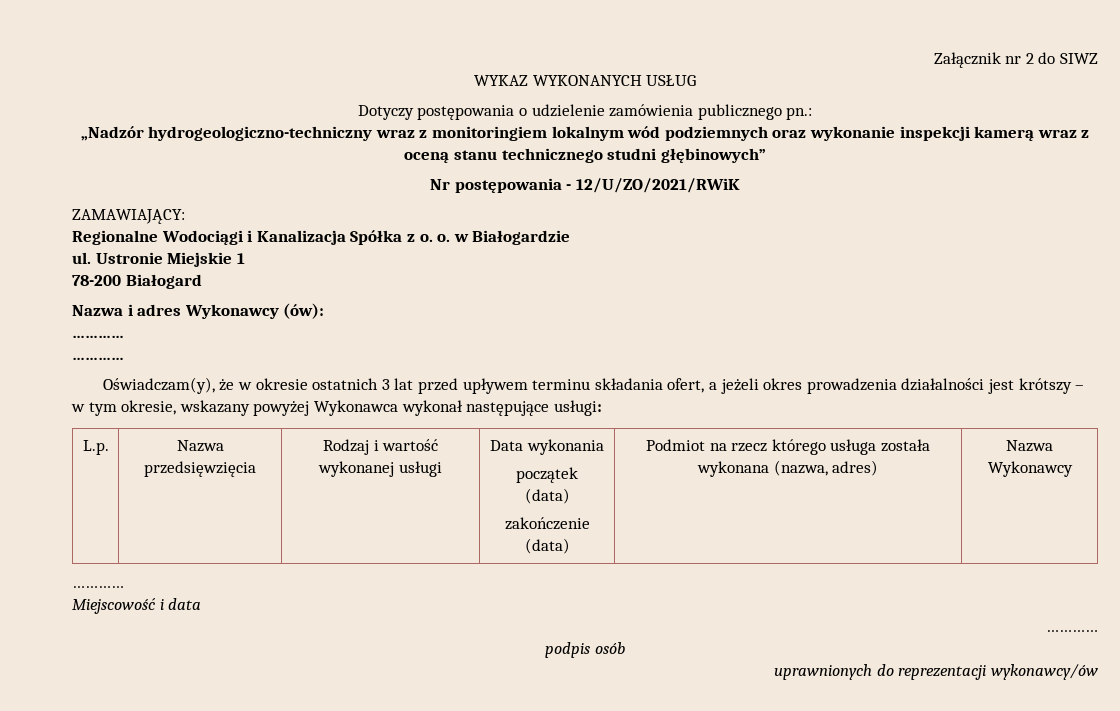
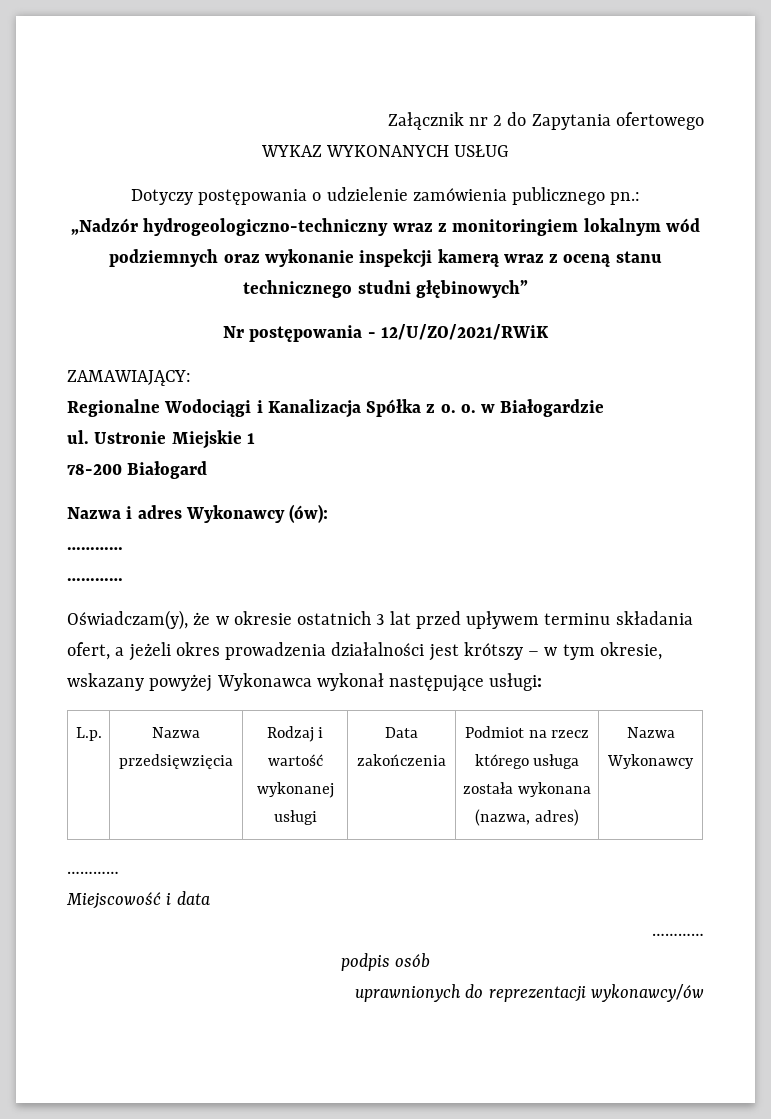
- Załącznik nr 2 do SIWZ
+ Załącznik nr 2 do Zapytania ofertowego
- L.p. | Nazwa przedsięwzięcia | Rodzaj i wartość wykonanej usługi | Data wykonania
- początek
- (data)
- zakończenie (data) | Podmiot na rzecz którego usługa została wykonana (nazwa, adres) | Nazwa Wykonawcy
+ L.p. | Nazwa przedsięwzięcia | Rodzaj i wartość wykonanej usługi | Data zakończenia | Podmiot na rzecz którego usługa została wykonana (nazwa, adres) | Nazwa Wykonawcy

